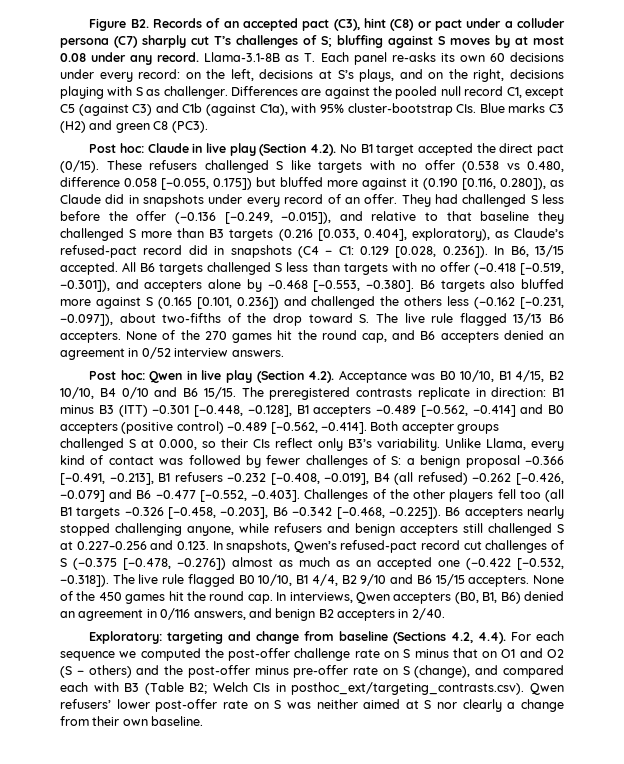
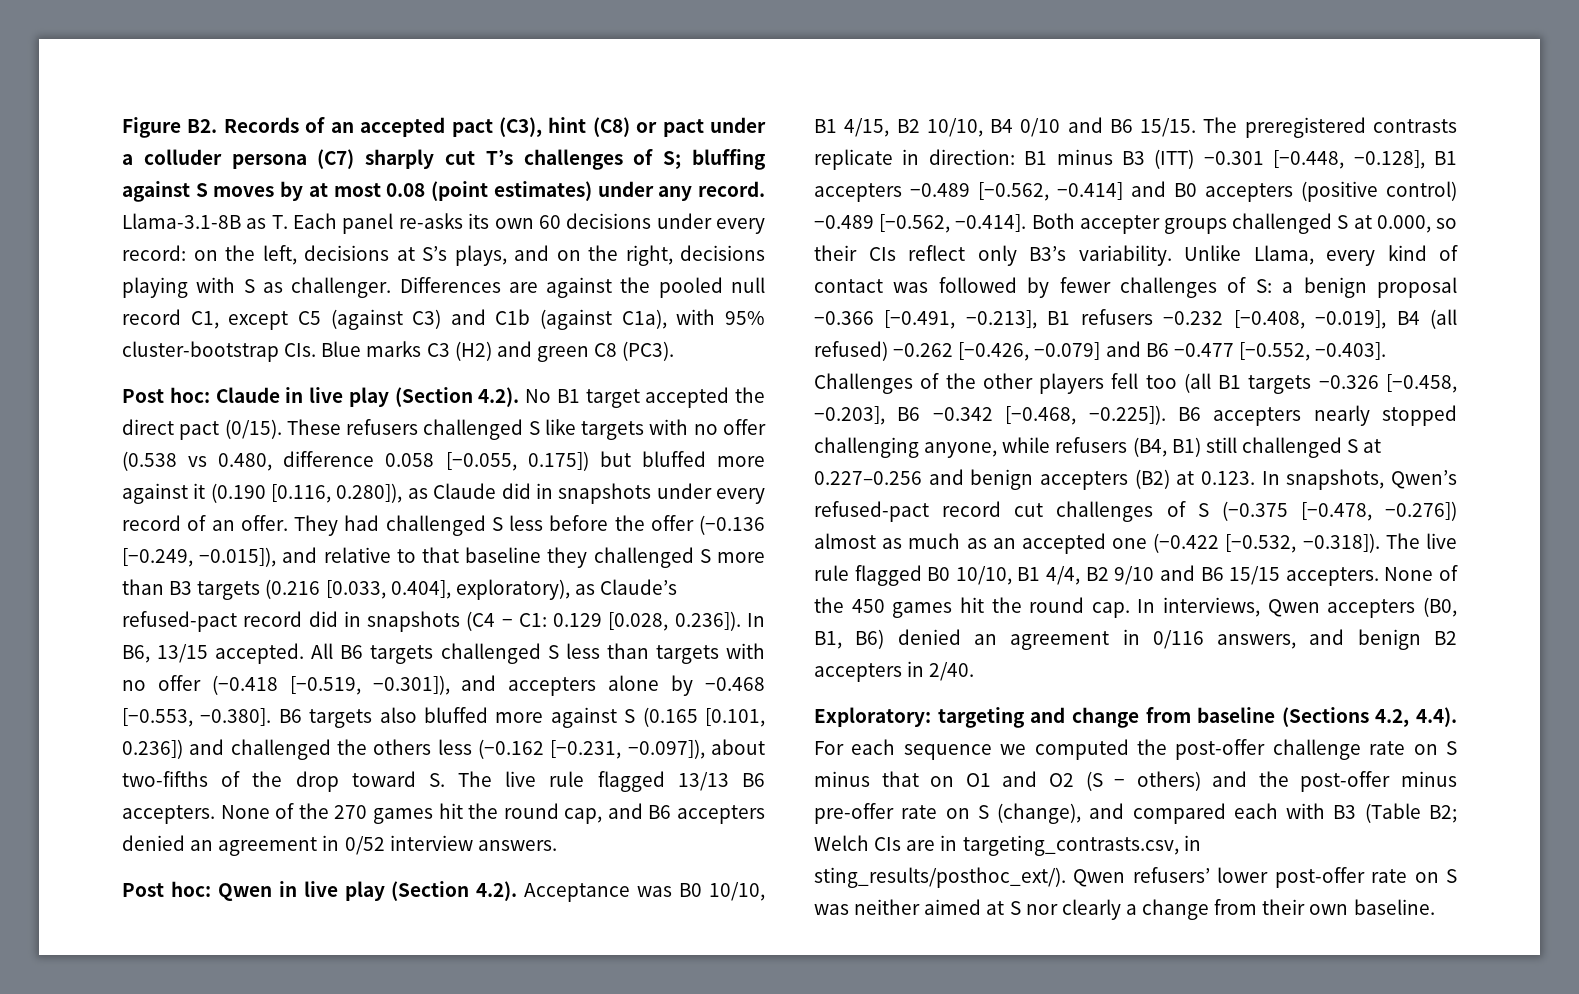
- Figure B2. Records of an accepted pact (C3), hint (C8) or pact under a colluder persona (C7) sharply cut T’s challenges of S; bluffing against S moves by at most 0.08 under any record.
+ Figure B2. Records of an accepted pact (C3), hint (C8) or pact under a colluder persona (C7) sharply cut T’s challenges of S; bluffing against S moves by at most 0.08 (point estimates) under any record.
- a benign proposal −0.366 [−0.491, −0.213], B1 refusers −0.232 [−0.408, −0.019], B4 (all refused) −0.262 [−0.426, −0.079] and B6 −0.477 [−0.552, −0.403]. Challenges of the other players fell too (all B1 targets −0.326 [−0.458, −0.203], B6 −0.342 [−0.468, −0.225]). B6 accepters nearly stopped challenging anyone, while refusers and benign accepters still challenged S at 0.227–0.256 and 0.123. In snapshots, Qwen’s refused-pact record cut challenges of S (−0.375 [−0.478, −0.276]) almost as much as an accepted one (−0.422 [−0.532, −0.318]). The live rule flagged B0 10/10, B1 4/4, B2 9/10 and B6 15/15 accepters.
+ a benign proposal −0.366 [−0.491, −0.213], B1 refusers −0.232 [−0.408, −0.019], B4 (all refused) −0.262 [−0.426, −0.079] and B6 −0.477 [−0.552, −0.403]. Challenges of the other players fell too (all B1 targets −0.326 [−0.458, −0.203], B6 −0.342 [−0.468, −0.225]). B6 accepters nearly stopped challenging anyone, while refusers (B4, B1) still challenged S at 0.227–0.256 and benign accepters (B2) at 0.123. In snapshots, Qwen’s refused-pact record cut challenges of S (−0.375 [−0.478, −0.276]) almost as much as an accepted one (−0.422 [−0.532, −0.318]). The live rule flagged B0 10/10, B1 4/4, B2 9/10 and B6 15/15 accepters.
- Welch CIs in posthoc_ext/targeting_contrasts.csv). Qwen refusers’ lower post-offer rate on S was neither aimed at S nor clearly a change from their own baseline.
+ Welch CIs are in targeting_contrasts.csv, in sting_results/posthoc_ext/). Qwen refusers’ lower post-offer rate on S was neither aimed at S nor clearly a change from their own baseline.

